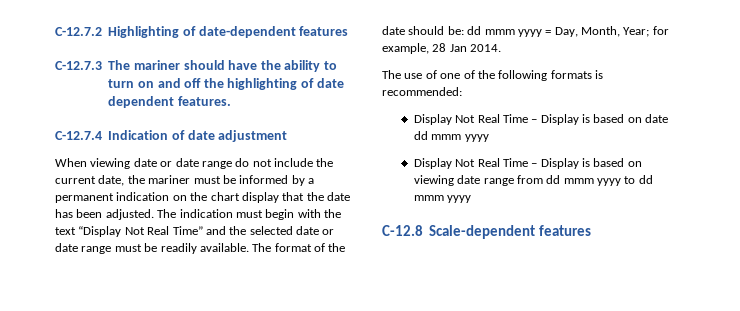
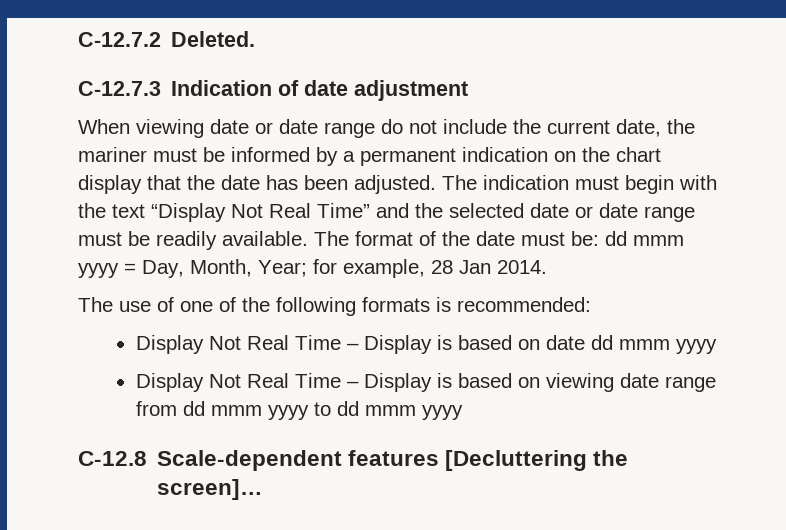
- C-12.7.2 Highlighting of date-dependent features
- C-12.7.3 The mariner should have the ability to turn on and off the highlighting of date dependent features.
- C-12.7.4 Indication of date adjustment
+ C-12.7.2 Deleted.
+ C-12.7.3 Indication of date adjustment
- The format of the date should be: dd mmm yyyy = Day, Month, Year; for example, 28 Jan 2014.
+ The format of the date must be: dd mmm yyyy = Day, Month, Year; for example, 28 Jan 2014.
- C-12.8 Scale-dependent features
+ C-12.8 Scale-dependent features [Decluttering the screen]…

